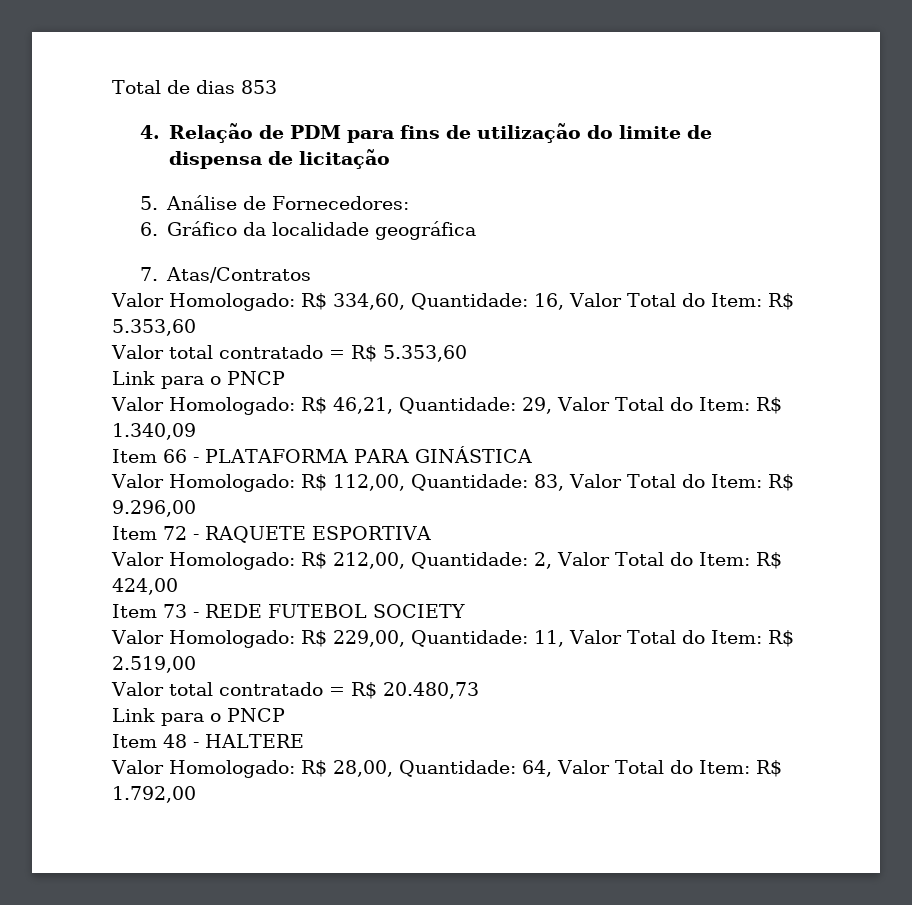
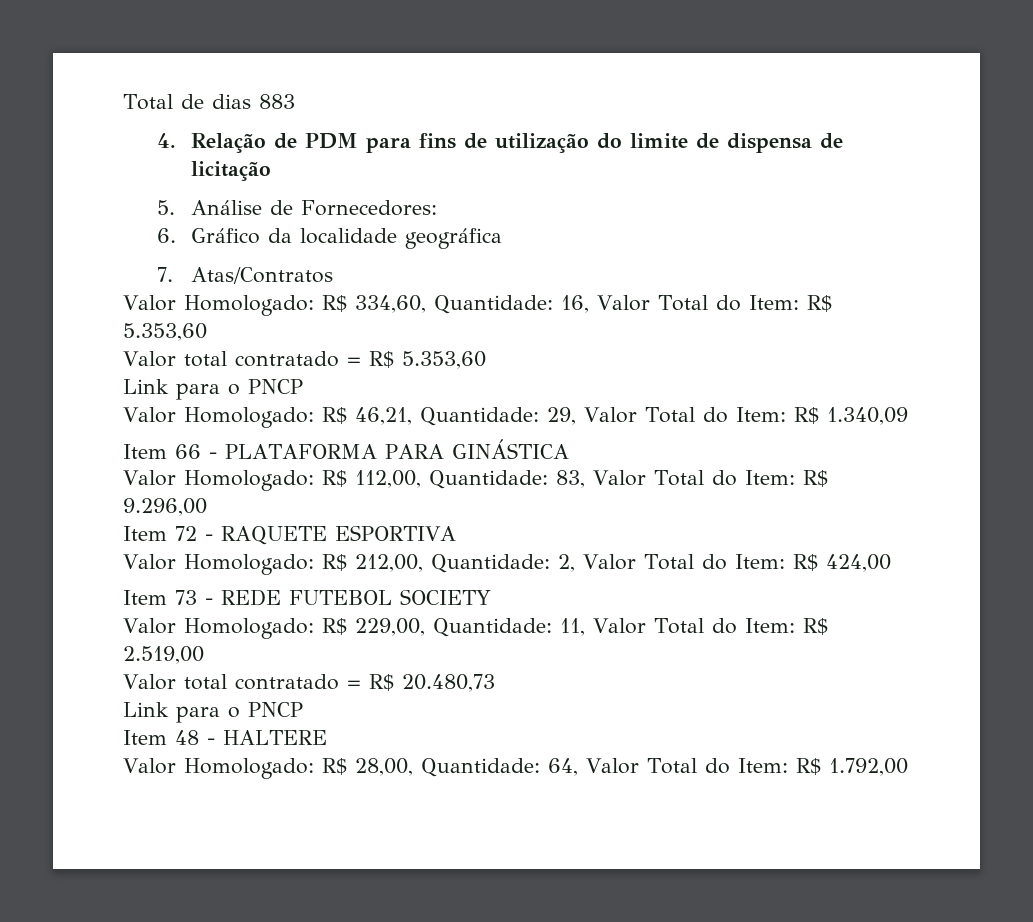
- Total de dias 853
+ Total de dias 883

